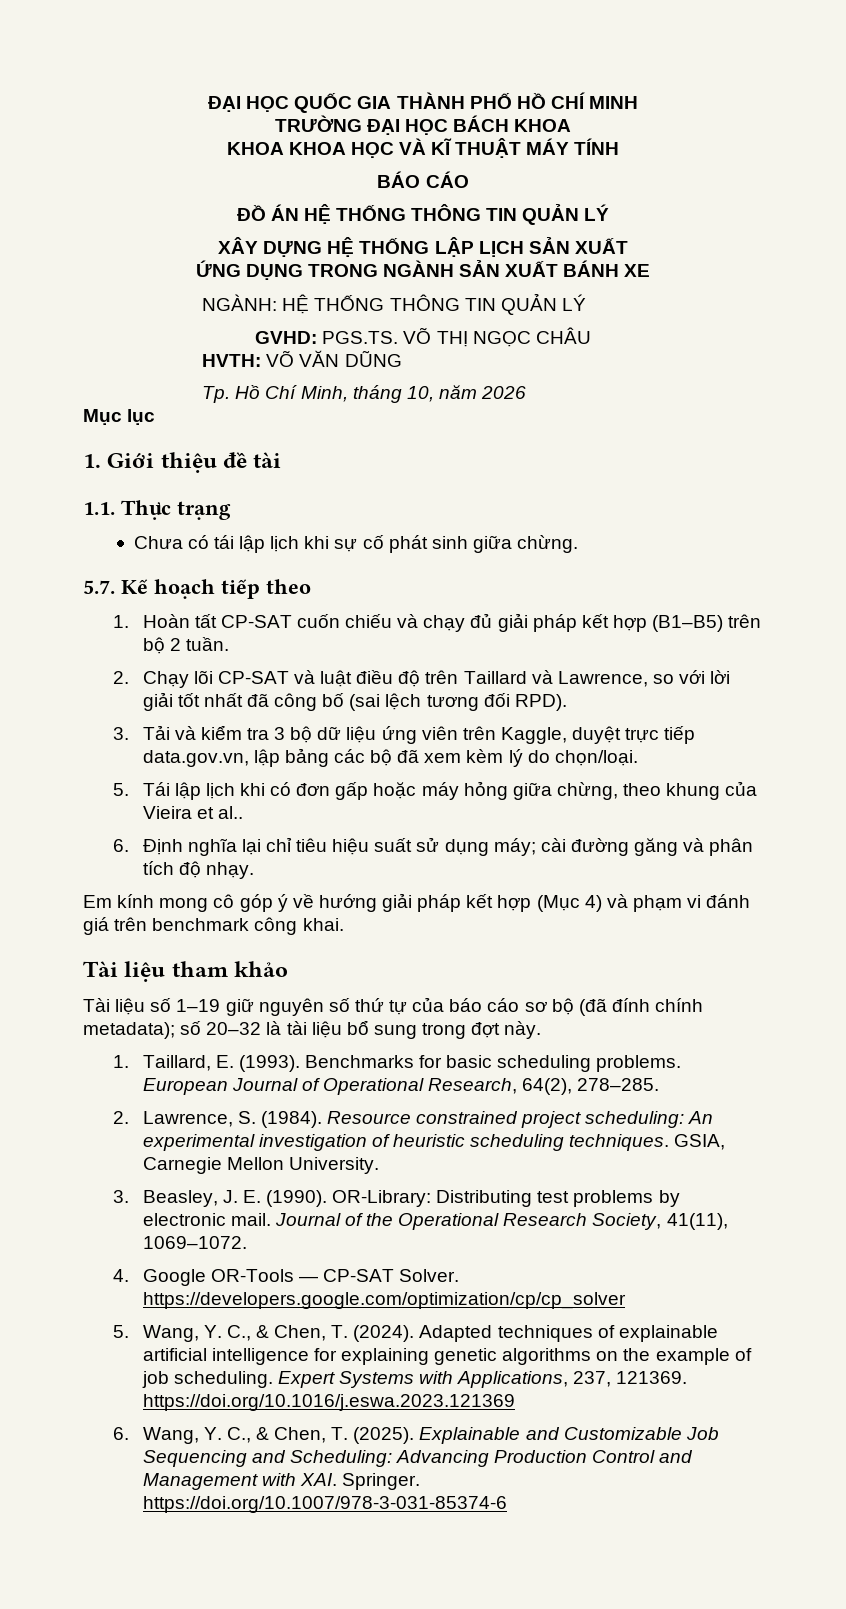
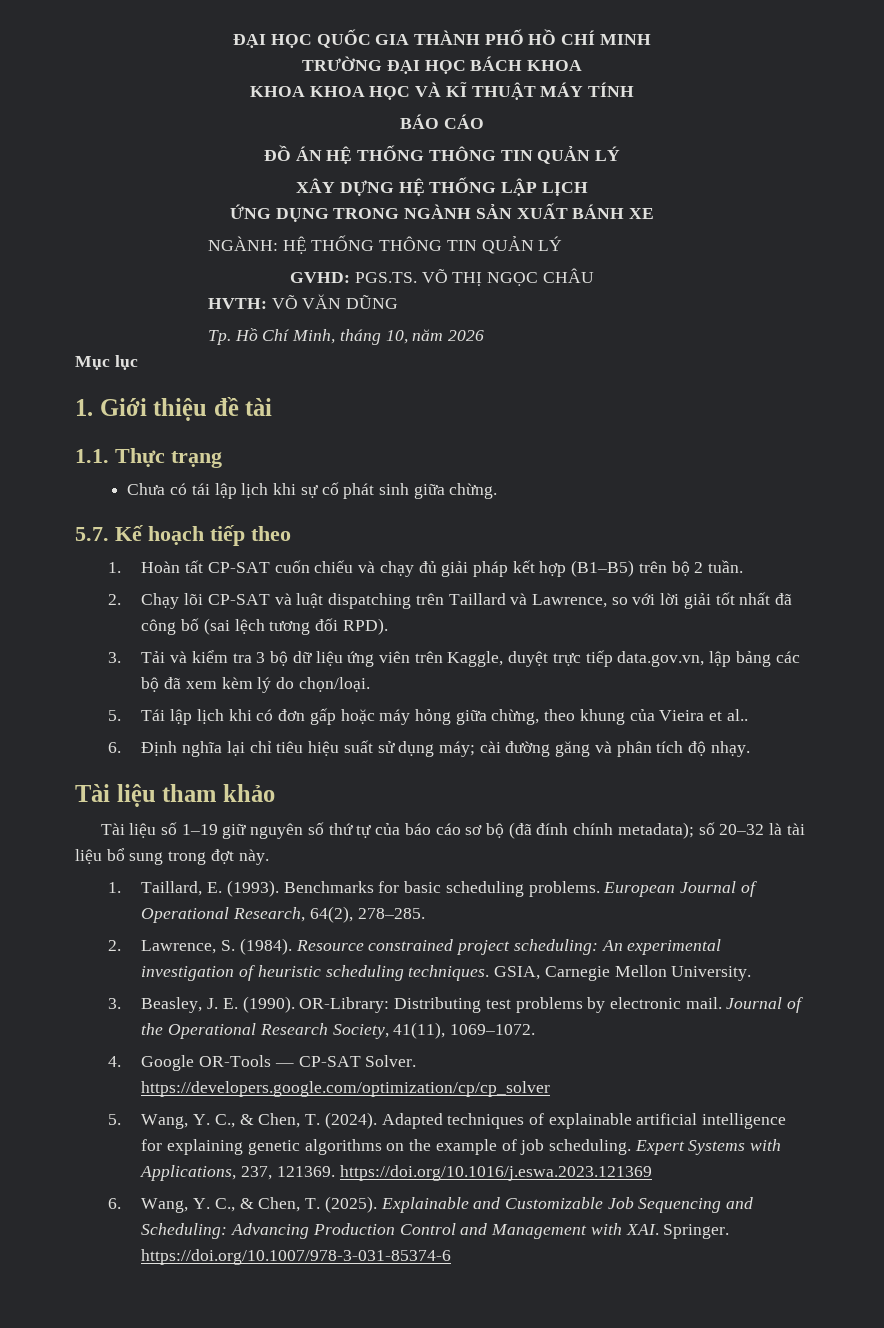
- XÂY DỰNG HỆ THỐNG LẬP LỊCH SẢN XUẤT
+ XÂY DỰNG HỆ THỐNG LẬP LỊCH
- 2. Chạy lõi CP-SAT và luật điều độ trên Taillard và Lawrence, so với lời giải tốt nhất đã công bố (sai lệch tương đối RPD).
+ 2. Chạy lõi CP-SAT và luật dispatching trên Taillard và Lawrence, so với lời giải tốt nhất đã công bố (sai lệch tương đối RPD).
- Em kính mong cô góp ý về hướng giải pháp kết hợp (Mục 4) và phạm vi đánh giá trên benchmark công khai.

